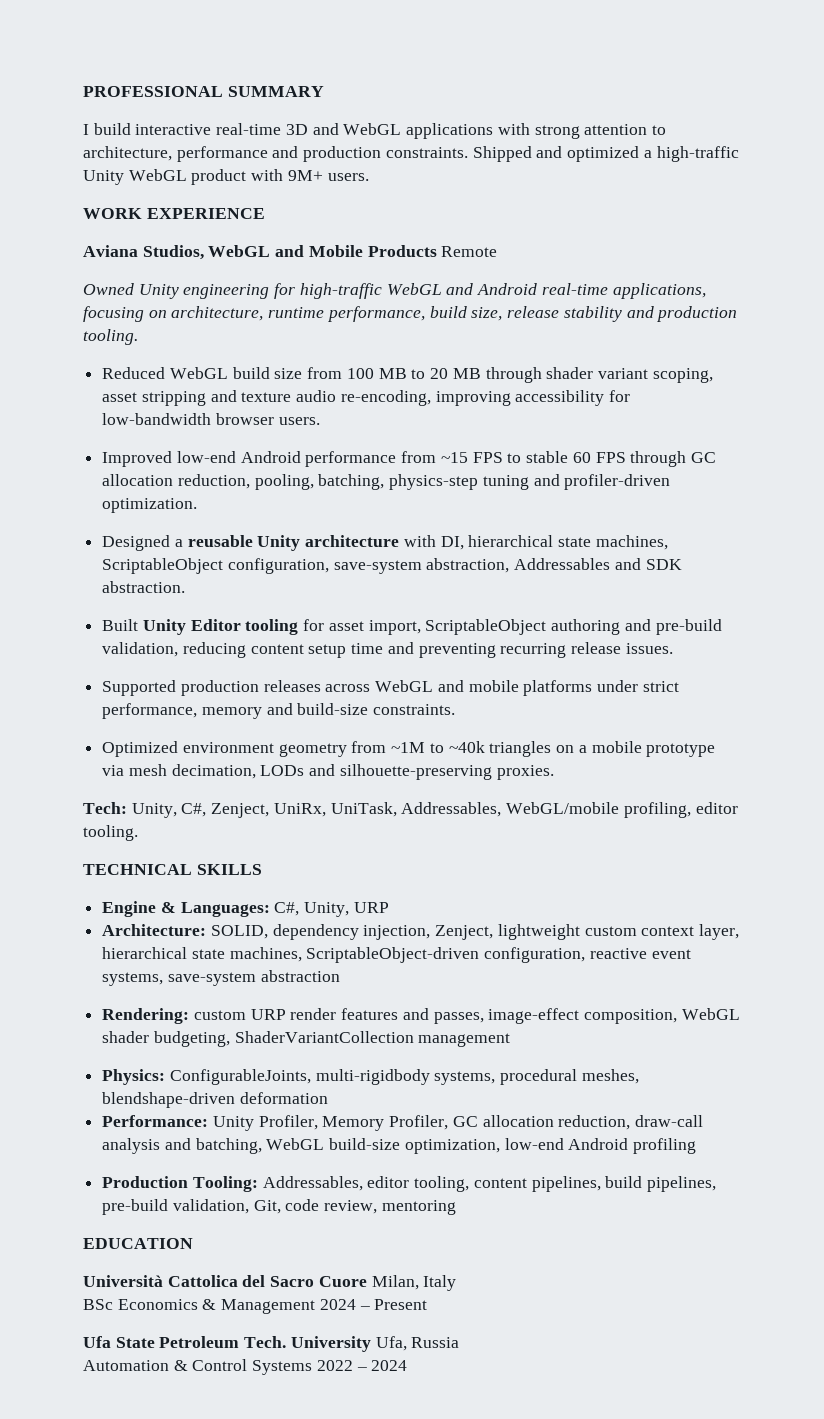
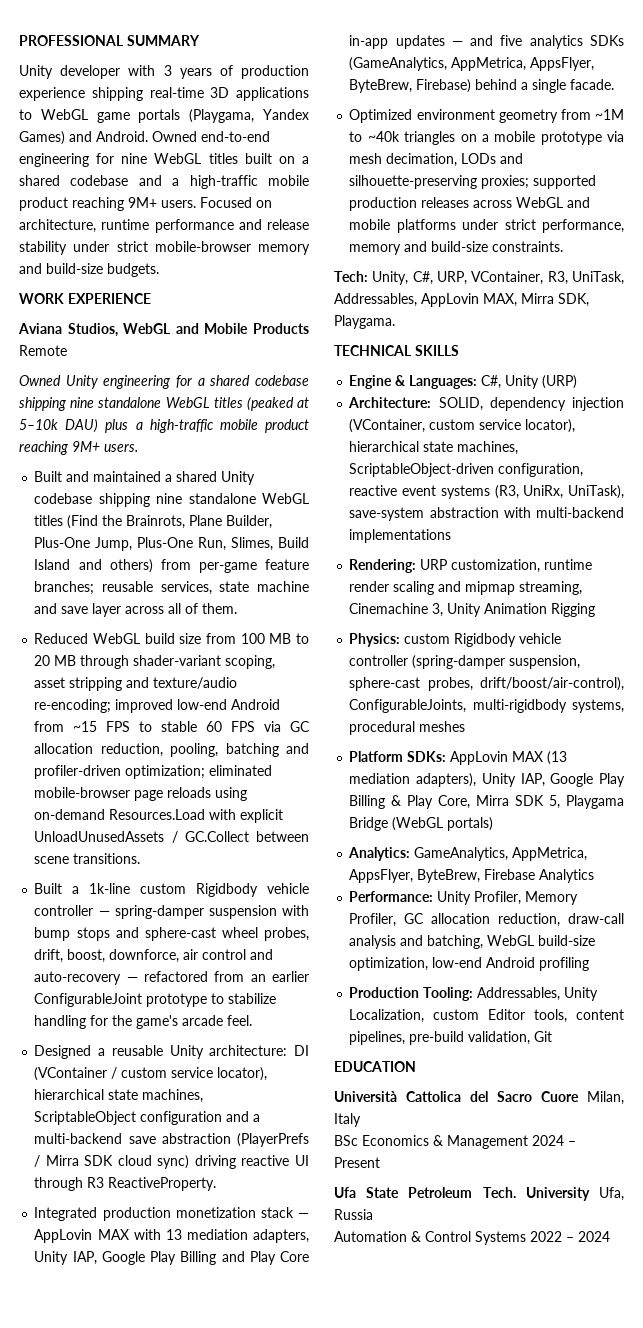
- I build interactive real-time 3D and WebGL applications with strong attention to architecture, performance and production constraints. Shipped and optimized a high-traffic Unity WebGL product with 9M+ users.
+ Unity developer with 3 years of production experience shipping real-time 3D applications to WebGL game portals (Playgama, Yandex Games) and Android. Owned end-to-end engineering for nine WebGL titles built on a shared codebase and a high-traffic mobile product reaching 9M+ users. Focused on architecture, runtime performance and release stability under strict mobile-browser memory and build-size budgets.
- Owned Unity engineering for high-traffic WebGL and Android real-time applications, focusing on architecture, runtime performance, build size, release stability and production tooling.
+ Owned Unity engineering for a shared codebase shipping nine standalone WebGL titles (peaked at 5–10k DAU) plus a high-traffic mobile product reaching 9M+ users.
+ Built and maintained a shared Unity codebase shipping nine standalone WebGL titles (Find the Brainrots, Plane Builder, Plus-One Jump, Plus-One Run, Slimes, Build Island and others) from per-game feature branches; reusable services, state machine and save layer across all of them.
- Reduced WebGL build size from 100 MB to 20 MB through shader variant scoping, asset stripping and texture audio re-encoding, improving accessibility for low-bandwidth browser users.
- Improved low-end Android performance from ~15 FPS to stable 60 FPS through GC allocation reduction, pooling, batching, physics-step tuning and profiler-driven optimization.
- Designed a reusable Unity architecture with DI, hierarchical state machines, ScriptableObject configuration, save-system abstraction, Addressables and SDK abstraction.
- Built Unity Editor tooling for asset import, ScriptableObject authoring and pre-build validation, reducing content setup time and preventing recurring release issues.
- Supported production releases across WebGL and mobile platforms under strict performance, memory and build-size constraints.
+ Reduced WebGL build size from 100 MB to 20 MB through shader-variant scoping, asset stripping and texture/audio re-encoding; improved low-end Android from ~15 FPS to stable 60 FPS via GC allocation reduction, pooling, batching and profiler-driven optimization; eliminated mobile-browser page reloads using on-demand Resources.Load with explicit UnloadUnusedAssets / GC.Collect between scene transitions.
+ Built a 1k-line custom Rigidbody vehicle controller — spring-damper suspension with bump stops and sphere-cast wheel probes, drift, boost, downforce, air control and auto-recovery — refactored from an earlier ConfigurableJoint prototype to stabilize handling for the game's arcade feel.
+ Designed a reusable Unity architecture: DI (VContainer / custom service locator), hierarchical state machines, ScriptableObject configuration and a multi-backend save abstraction (PlayerPrefs / Mirra SDK cloud sync) driving reactive UI through R3 ReactiveProperty.
+ Integrated production monetization stack — AppLovin MAX with 13 mediation adapters, Unity IAP, Google Play Billing and Play Core in-app updates — and five analytics SDKs (GameAnalytics, AppMetrica, AppsFlyer, ByteBrew, Firebase) behind a single facade.
- Optimized environment geometry from ~1M to ~40k triangles on a mobile prototype via mesh decimation, LODs and silhouette-preserving proxies.
- Tech: Unity, C#, Zenject, UniRx, UniTask, Addressables, WebGL/mobile profiling, editor tooling.
+ Optimized environment geometry from ~1M to ~40k triangles on a mobile prototype via mesh decimation, LODs and silhouette-preserving proxies; supported production releases across WebGL and mobile platforms under strict performance, memory and build-size constraints.
+ Tech: Unity, C#, URP, VContainer, R3, UniTask, Addressables, AppLovin MAX, Mirra SDK, Playgama.
- Engine & Languages: C#, Unity, URP
+ Engine & Languages: C#, Unity (URP)
- Architecture: SOLID, dependency injection, Zenject, lightweight custom context layer, hierarchical state machines, ScriptableObject-driven configuration, reactive event systems, save-system abstraction
- Rendering: custom URP render features and passes, image-effect composition, WebGL shader budgeting, ShaderVariantCollection management
- Physics: ConfigurableJoints, multi-rigidbody systems, procedural meshes, blendshape-driven deformation
+ Architecture: SOLID, dependency injection (VContainer, custom service locator), hierarchical state machines, ScriptableObject-driven configuration, reactive event systems (R3, UniRx, UniTask), save-system abstraction with multi-backend implementations
+ Rendering: URP customization, runtime render scaling and mipmap streaming, Cinemachine 3, Unity Animation Rigging
+ Physics: custom Rigidbody vehicle controller (spring-damper suspension, sphere-cast probes, drift/boost/air-control), ConfigurableJoints, multi-rigidbody systems, procedural meshes
+ Platform SDKs: AppLovin MAX (13 mediation adapters), Unity IAP, Google Play Billing & Play Core, Mirra SDK 5, Playgama Bridge (WebGL portals)
+ Analytics: GameAnalytics, AppMetrica, AppsFlyer, ByteBrew, Firebase Analytics
- Production Tooling: Addressables, editor tooling, content pipelines, build pipelines, pre-build validation, Git, code review, mentoring
+ Production Tooling: Addressables, Unity Localization, custom Editor tools, content pipelines, pre-build validation, Git

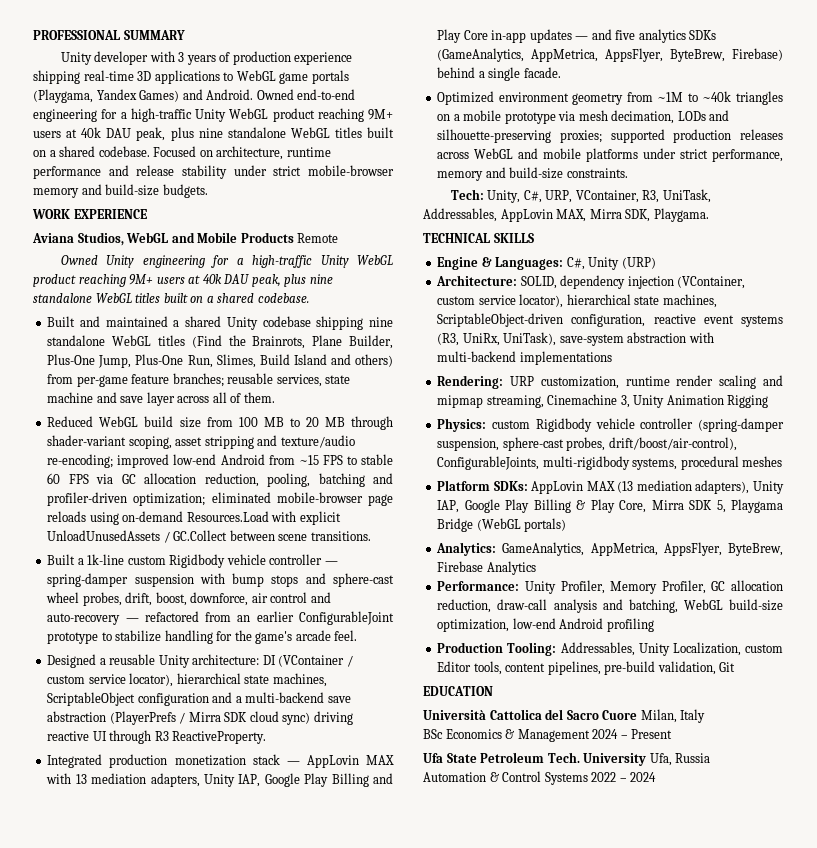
- Owned end-to-end engineering for nine WebGL titles built on a shared codebase and a high-traffic mobile product reaching 9M+ users.
+ Owned end-to-end engineering for a high-traffic Unity WebGL product reaching 9M+ users at 40k DAU peak, plus nine standalone WebGL titles built on a shared codebase.
- Owned Unity engineering for a shared codebase shipping nine standalone WebGL titles (peaked at 5–10k DAU) plus a high-traffic mobile product reaching 9M+ users.
+ Owned Unity engineering for a high-traffic Unity WebGL product reaching 9M+ users at 40k DAU peak, plus nine standalone WebGL titles built on a shared codebase.

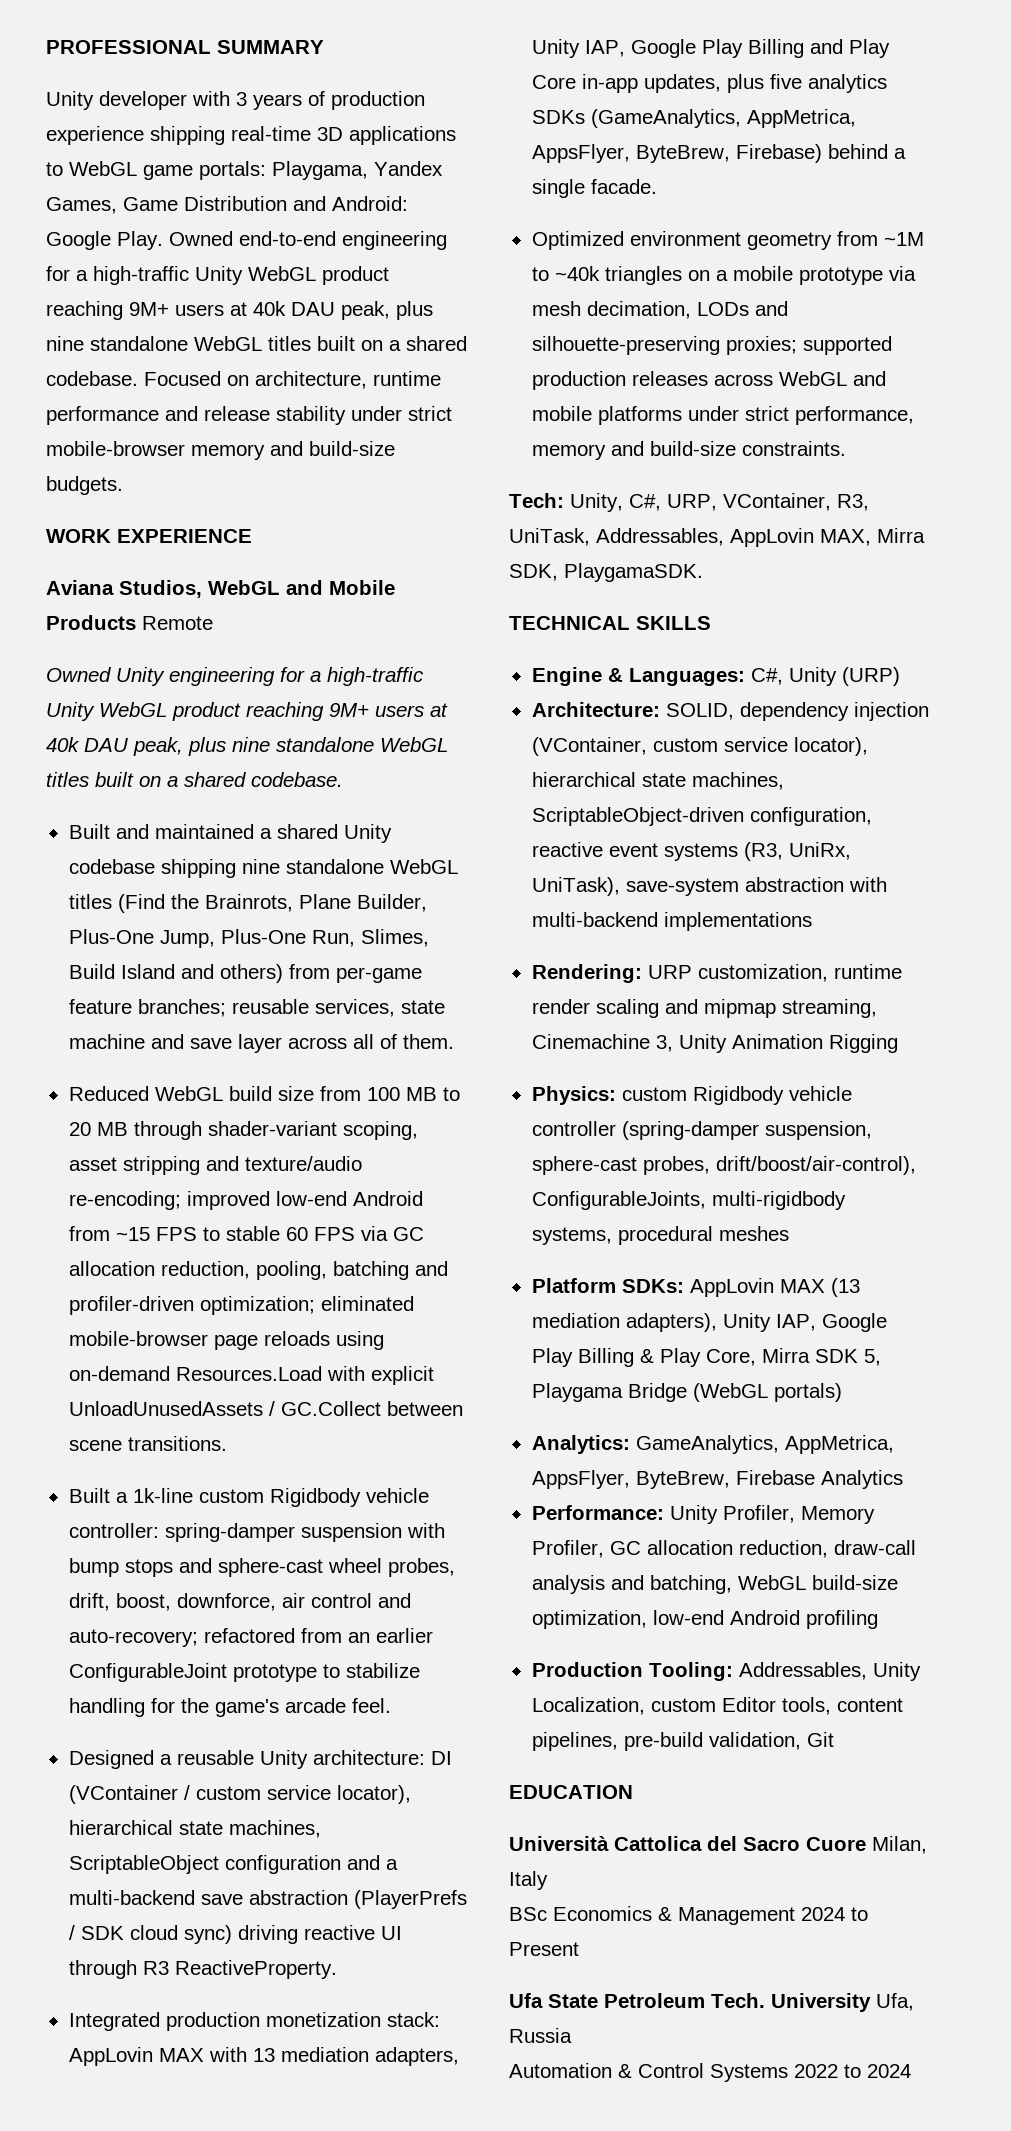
- Unity developer with 3 years of production experience shipping real-time 3D applications to WebGL game portals (Playgama, Yandex Games) and Android.
+ Unity developer with 3 years of production experience shipping real-time 3D applications to WebGL game portals: Playgama, Yandex Games, Game Distribution and Android: Google Play.
- Built a 1k-line custom Rigidbody vehicle controller — spring-damper suspension with bump stops and sphere-cast wheel probes, drift, boost, downforce, air control and auto-recovery — refactored from an earlier ConfigurableJoint prototype to stabilize handling for the game's arcade feel.
+ Built a 1k-line custom Rigidbody vehicle controller: spring-damper suspension with bump stops and sphere-cast wheel probes, drift, boost, downforce, air control and auto-recovery; refactored from an earlier ConfigurableJoint prototype to stabilize handling for the game's arcade feel.
- Designed a reusable Unity architecture: DI (VContainer / custom service locator), hierarchical state machines, ScriptableObject configuration and a multi-backend save abstraction (PlayerPrefs / Mirra SDK cloud sync) driving reactive UI through R3 ReactiveProperty.
+ Designed a reusable Unity architecture: DI (VContainer / custom service locator), hierarchical state machines, ScriptableObject configuration and a multi-backend save abstraction (PlayerPrefs / SDK cloud sync) driving reactive UI through R3 ReactiveProperty.
- Integrated production monetization stack — AppLovin MAX with 13 mediation adapters, Unity IAP, Google Play Billing and Play Core in-app updates — and five analytics SDKs (GameAnalytics, AppMetrica, AppsFlyer, ByteBrew, Firebase) behind a single facade.
+ Integrated production monetization stack: AppLovin MAX with 13 mediation adapters, Unity IAP, Google Play Billing and Play Core in-app updates, plus five analytics SDKs (GameAnalytics, AppMetrica, AppsFlyer, ByteBrew, Firebase) behind a single facade.
- Tech: Unity, C#, URP, VContainer, R3, UniTask, Addressables, AppLovin MAX, Mirra SDK, Playgama.
+ Tech: Unity, C#, URP, VContainer, R3, UniTask, Addressables, AppLovin MAX, Mirra SDK, PlaygamaSDK.
- BSc Economics & Management 2024 – Present
+ BSc Economics & Management 2024 to Present
- Automation & Control Systems 2022 – 2024
+ Automation & Control Systems 2022 to 2024

